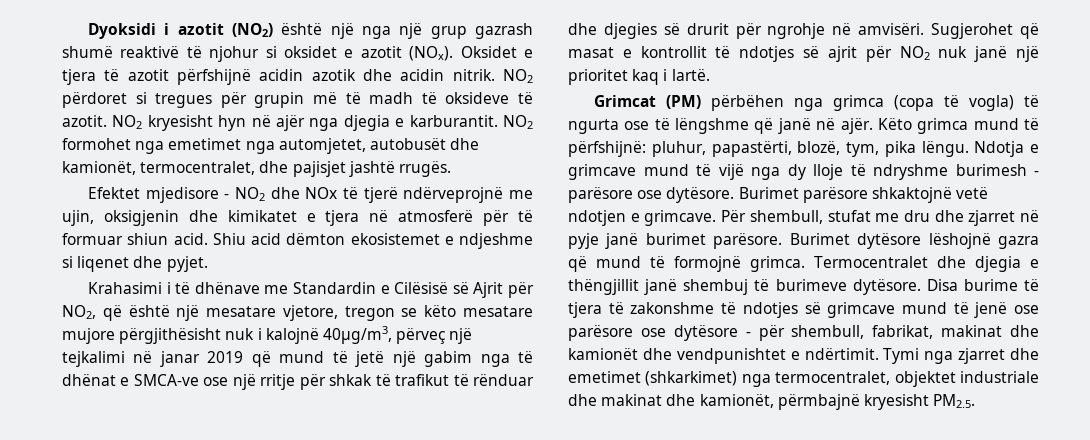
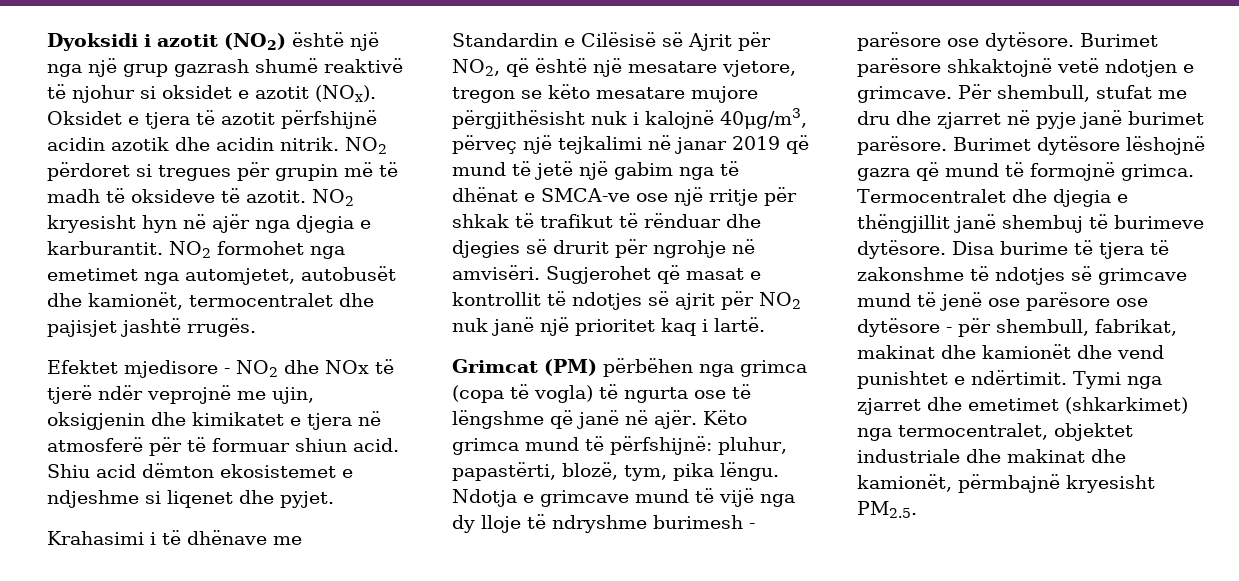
- NO2 formohet nga emetimet nga automjetet, autobusët dhe kamionët, termocentralet, dhe pajisjet jashtë rrugës.
+ NO2 formohet nga emetimet nga automjetet, autobusët dhe kamionët, termocentralet dhe pajisjet jashtë rrugës.
- Efektet mjedisore - NO2 dhe NOx të tjerë ndërveprojnë me ujin, oksigjenin dhe kimikatet e tjera në atmosferë për të formuar shiun acid.
+ Efektet mjedisore - NO2 dhe NOx të tjerë ndër veprojnë me ujin, oksigjenin dhe kimikatet e tjera në atmosferë për të formuar shiun acid.
- Disa burime të tjera të zakonshme të ndotjes së grimcave mund të jenë ose parësore ose dytësore - për shembull, fabrikat, makinat dhe kamionët dhe vendpunishtet e ndërtimit.
+ Disa burime të tjera të zakonshme të ndotjes së grimcave mund të jenë ose parësore ose dytësore - për shembull, fabrikat, makinat dhe kamionët dhe vend punishtet e ndërtimit.

